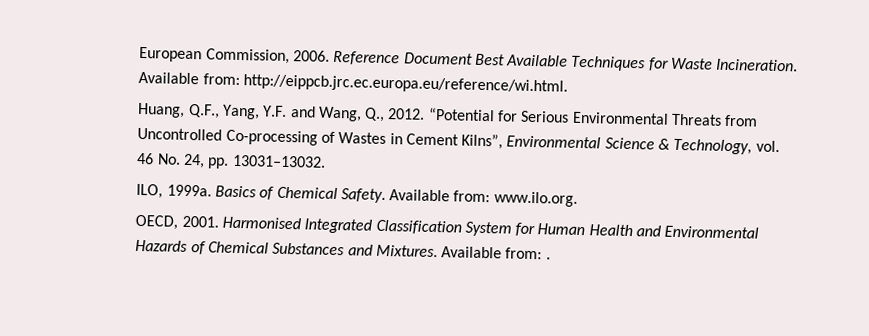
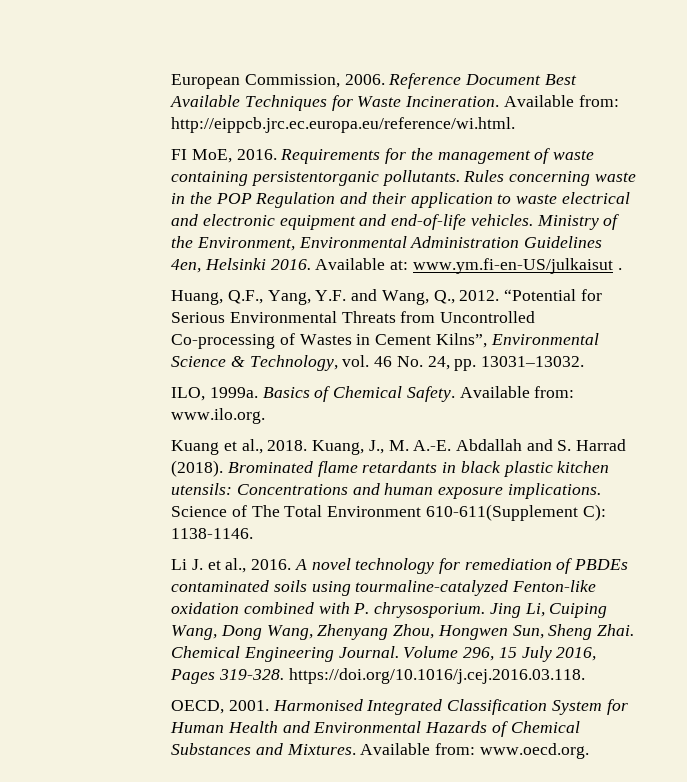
+ FI MoE, 2016. Requirements for the management of waste containing persistentorganic pollutants. Rules concerning waste in the POP Regulation and their application to waste electrical and electronic equipment and end-of-life vehicles. Ministry of the Environment, Environmental Administration Guidelines 4en, Helsinki 2016. Available at: www.ym.fi-en-US/julkaisut .
+ Kuang et al., 2018. Kuang, J., M. A.-E. Abdallah and S. Harrad (2018). Brominated flame retardants in black plastic kitchen utensils: Concentrations and human exposure implications. Science of The Total Environment 610-611(Supplement C): 1138-1146.
+ Li J. et al., 2016. A novel technology for remediation of PBDEs contaminated soils using tourmaline-catalyzed Fenton-like oxidation combined with P. chrysosporium. Jing Li, Cuiping Wang, Dong Wang, Zhenyang Zhou, Hongwen Sun, Sheng Zhai. Chemical Engineering Journal. Volume 296, 15 July 2016, Pages 319-328. https://doi.org/10.1016/j.cej.2016.03.118.
- Available from: .
+ Available from: www.oecd.org.

